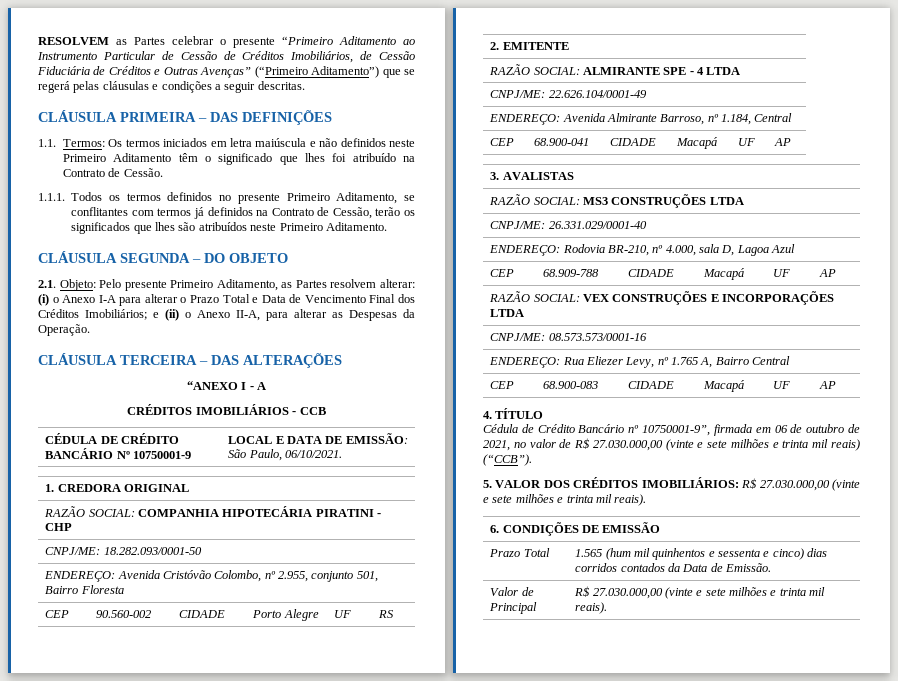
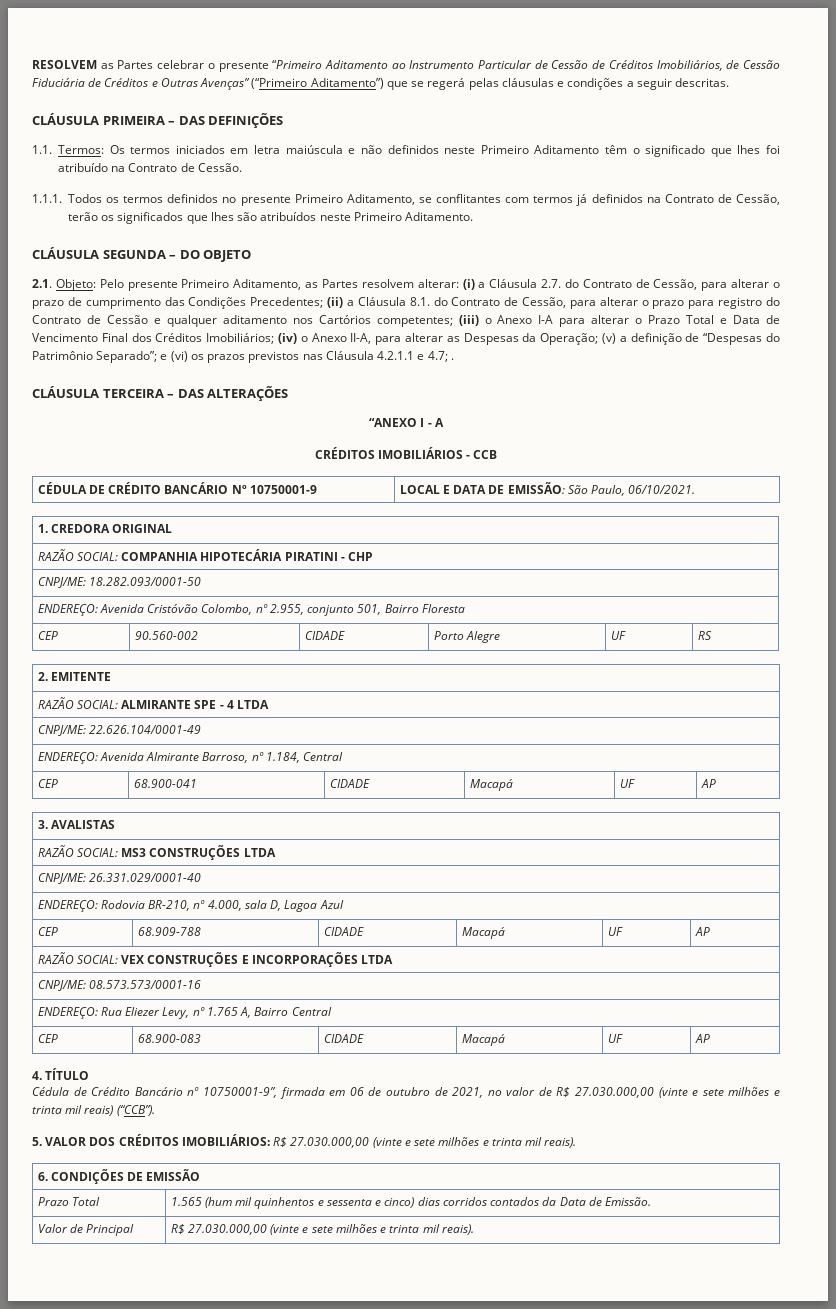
- 2.1. Objeto: Pelo presente Primeiro Aditamento, as Partes resolvem alterar: (i) o Anexo I-A para alterar o Prazo Total e Data de Vencimento Final dos Créditos Imobiliários; e (ii) o Anexo II-A, para alterar as Despesas da Operação.
+ 2.1. Objeto: Pelo presente Primeiro Aditamento, as Partes resolvem alterar: (i) a Cláusula 2.7. do Contrato de Cessão, para alterar o prazo de cumprimento das Condições Precedentes; (ii) a Cláusula 8.1. do Contrato de Cessão, para alterar o prazo para registro do Contrato de Cessão e qualquer aditamento nos Cartórios competentes; (iii) o Anexo I-A para alterar o Prazo Total e Data de Vencimento Final dos Créditos Imobiliários; (iv) o Anexo II-A, para alterar as Despesas da Operação; (v) a definição de “Despesas do Patrimônio Separado”; e (vi) os prazos previstos nas Cláusula 4.2.1.1 e 4.7; .

